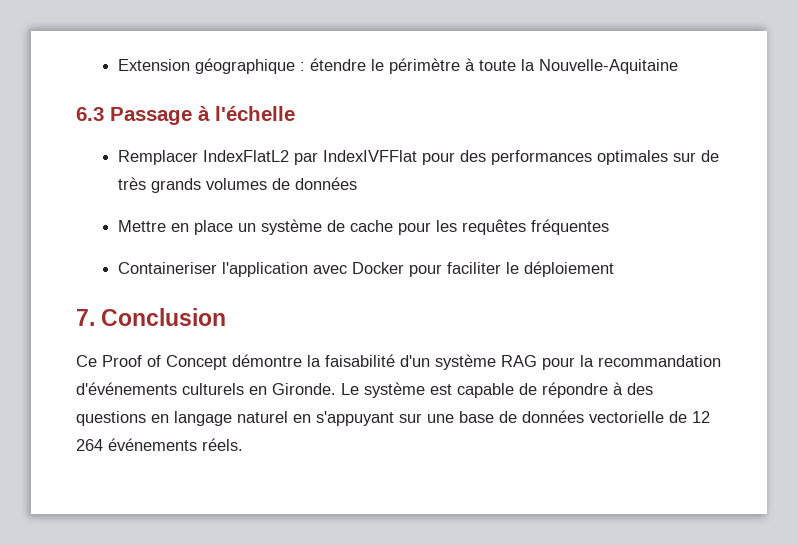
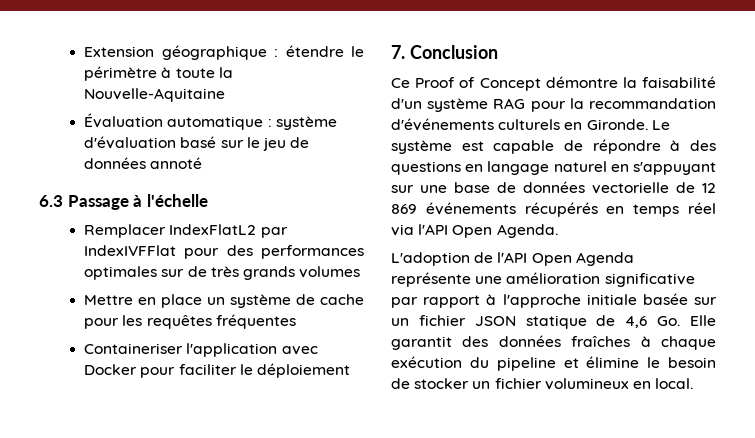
+ Évaluation automatique : système d'évaluation basé sur le jeu de données annoté
- Remplacer IndexFlatL2 par IndexIVFFlat pour des performances optimales sur de très grands volumes de données
+ Remplacer IndexFlatL2 par IndexIVFFlat pour des performances optimales sur de très grands volumes
- Le système est capable de répondre à des questions en langage naturel en s'appuyant sur une base de données vectorielle de 12 264 événements réels.
+ Le système est capable de répondre à des questions en langage naturel en s'appuyant sur une base de données vectorielle de 12 869 événements récupérés en temps réel via l'API Open Agenda.
+ L'adoption de l'API Open Agenda représente une amélioration significative par rapport à l'approche initiale basée sur un fichier JSON statique de 4,6 Go. Elle garantit des données fraîches à chaque exécution du pipeline et élimine le besoin de stocker un fichier volumineux en local.

